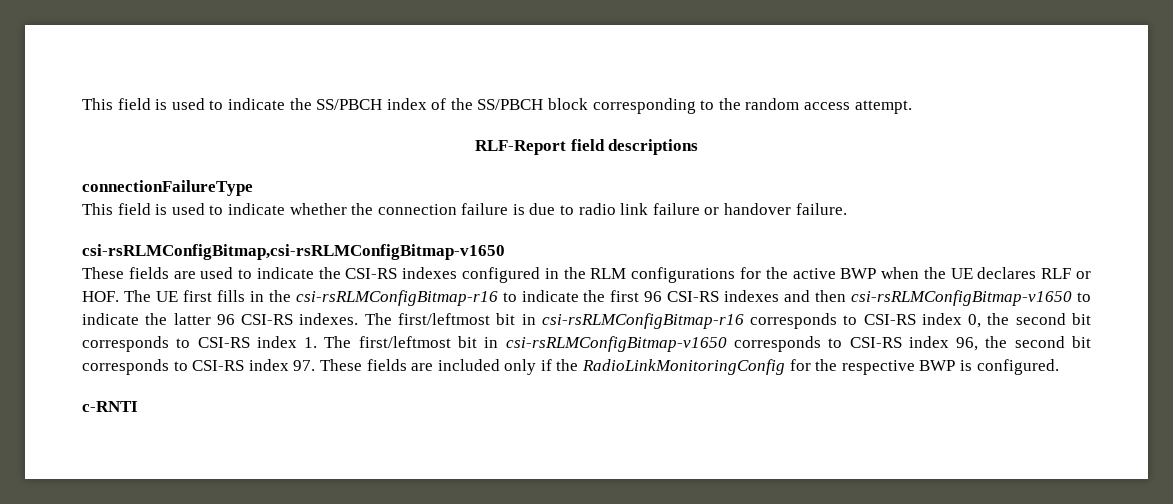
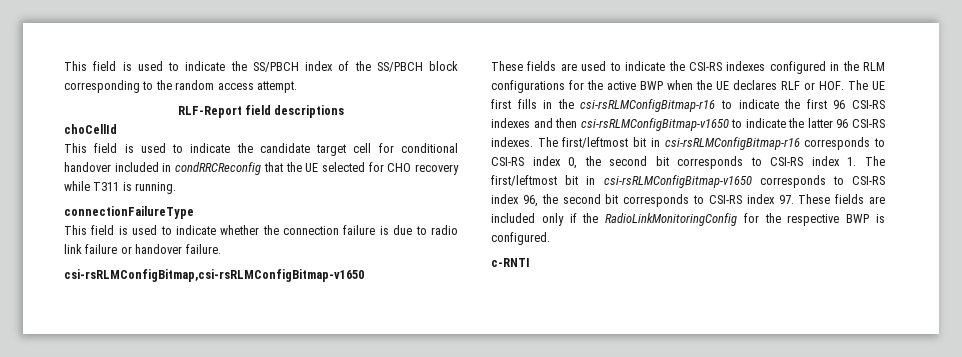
+ choCellId
+ This field is used to indicate the candidate target cell for conditional handover included in condRRCReconfig that the UE selected for CHO recovery while T311 is running.

